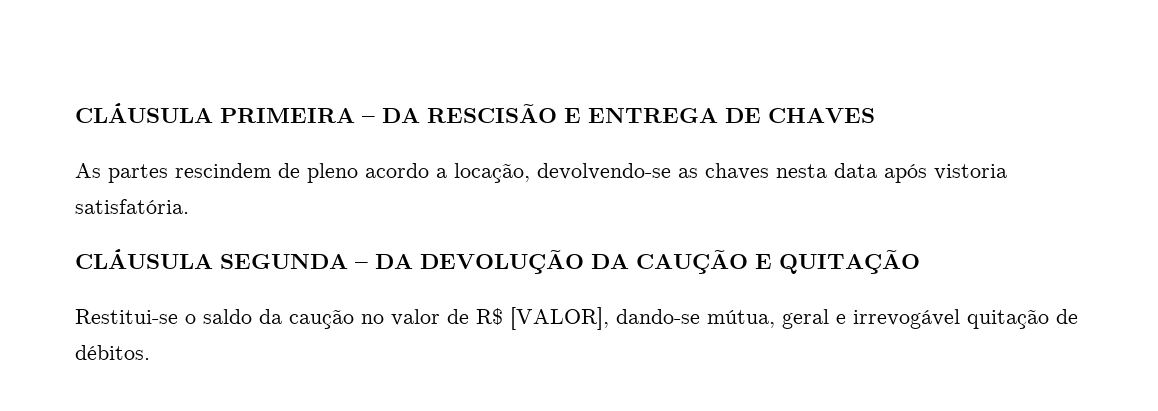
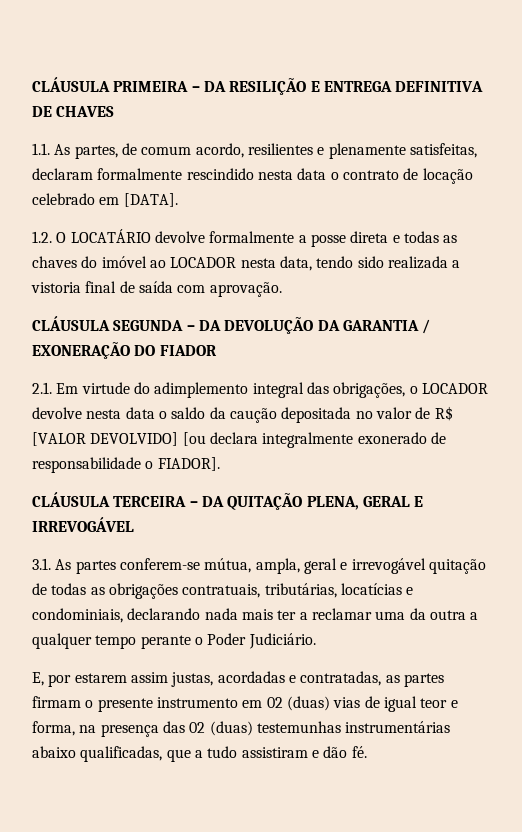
- CLÁUSULA PRIMEIRA – DA RESCISÃO E ENTREGA DE CHAVES
+ CLÁUSULA PRIMEIRA – DA RESILIÇÃO E ENTREGA DEFINITIVA DE CHAVES
- As partes rescindem de pleno acordo a locação, devolvendo-se as chaves nesta data após vistoria satisfatória.
+ 1.1. As partes, de comum acordo, resilientes e plenamente satisfeitas, declaram formalmente rescindido nesta data o contrato de locação celebrado em [DATA].
+ 1.2. O LOCATÁRIO devolve formalmente a posse direta e todas as chaves do imóvel ao LOCADOR nesta data, tendo sido realizada a vistoria final de saída com aprovação.
- CLÁUSULA SEGUNDA – DA DEVOLUÇÃO DA CAUÇÃO E QUITAÇÃO
- Restitui-se o saldo da caução no valor de R$ [VALOR], dando-se mútua, geral e irrevogável quitação de débitos.
+ CLÁUSULA SEGUNDA – DA DEVOLUÇÃO DA GARANTIA / EXONERAÇÃO DO FIADOR
+ 2.1. Em virtude do adimplemento integral das obrigações, o LOCADOR devolve nesta data o saldo da caução depositada no valor de R$ [VALOR DEVOLVIDO] [ou declara integralmente exonerado de responsabilidade o FIADOR].
+ CLÁUSULA TERCEIRA – DA QUITAÇÃO PLENA, GERAL E IRREVOGÁVEL
+ 3.1. As partes conferem-se mútua, ampla, geral e irrevogável quitação de todas as obrigações contratuais, tributárias, locatícias e condominiais, declarando nada mais ter a reclamar uma da outra a qualquer tempo perante o Poder Judiciário.
+ E, por estarem assim justas, acordadas e contratadas, as partes firmam o presente instrumento em 02 (duas) vias de igual teor e forma, na presença das 02 (duas) testemunhas instrumentárias abaixo qualificadas, que a tudo assistiram e dão fé.

